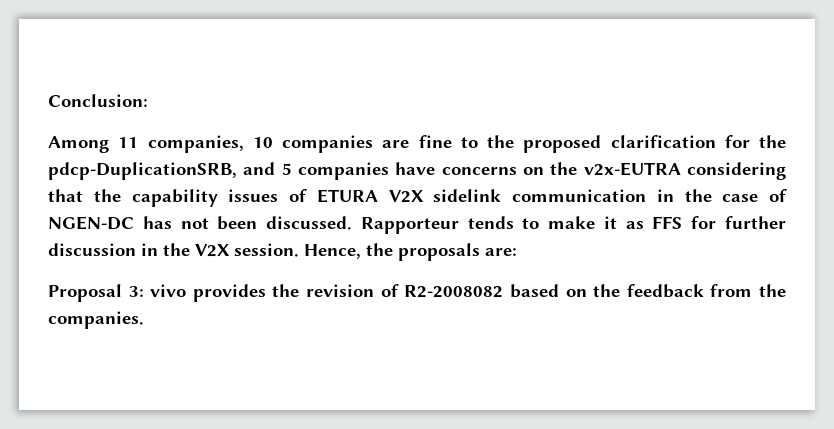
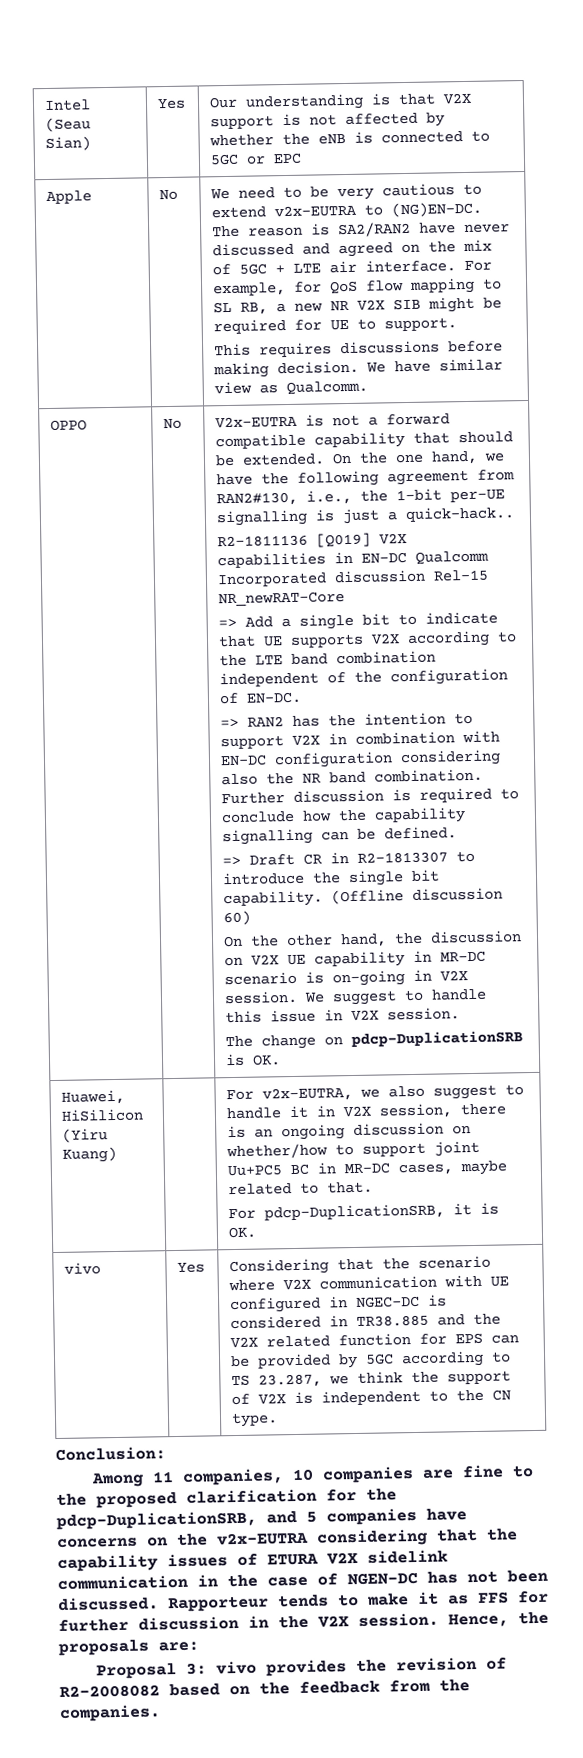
+ Intel (Seau Sian) | Yes | Our understanding is that V2X support is not affected by whether the eNB is connected to 5GC or EPC
+ Apple | No | We need to be very cautious to extend v2x-EUTRA to (NG)EN-DC. The reason is SA2/RAN2 have never discussed and agreed on the mix of 5GC + LTE air interface. For example, for QoS flow mapping to SL RB, a new NR V2X SIB might be required for UE to support.
+ This requires discussions before making decision. We have similar view as Qualcomm.
+ OPPO | No | V2x-EUTRA is not a forward compatible capability that should be extended. On the one hand, we have the following agreement from RAN2#130, i.e., the 1-bit per-UE signalling is just a quick-hack..
+ R2-1811136 [Q019] V2X capabilities in EN-DC Qualcomm Incorporated discussion Rel-15 NR_newRAT-Core
+ => Add a single bit to indicate that UE supports V2X according to the LTE band combination independent of the configuration of EN-DC.
+ => RAN2 has the intention to support V2X in combination with EN-DC configuration considering also the NR band combination. Further discussion is required to conclude how the capability signalling can be defined.
+ => Draft CR in R2-1813307 to introduce the single bit capability. (Offline discussion 60)
+ On the other hand, the discussion on V2X UE capability in MR-DC scenario is on-going in V2X session. We suggest to handle this issue in V2X session.
+ The change on pdcp-DuplicationSRB is OK.
+ Huawei, HiSilicon (Yiru Kuang) | | For v2x-EUTRA, we also suggest to handle it in V2X session, there is an ongoing discussion on whether/how to support joint Uu+PC5 BC in MR-DC cases, maybe related to that.
+ For pdcp-DuplicationSRB, it is OK.
+ vivo | Yes | Considering that the scenario where V2X communication with UE configured in NGEC-DC is considered in TR38.885 and the V2X related function for EPS can be provided by 5GC according to TS 23.287, we think the support of V2X is independent to the CN type.

